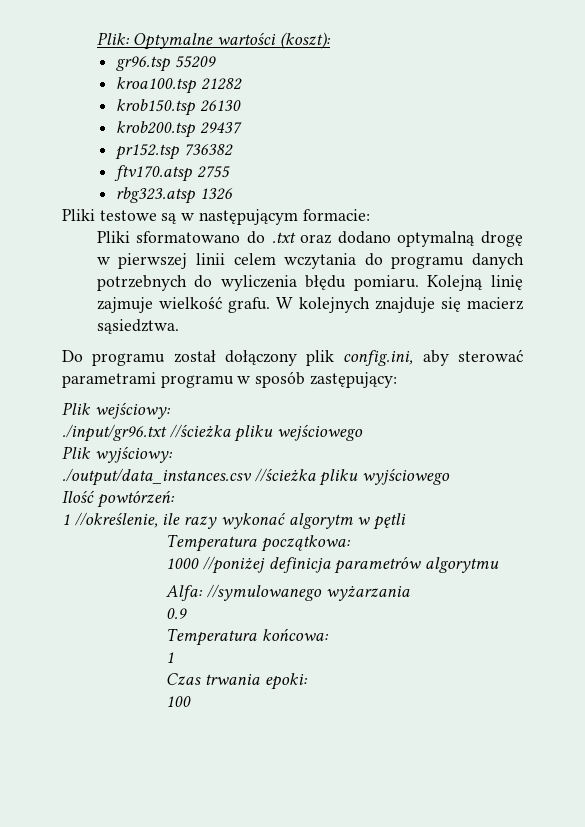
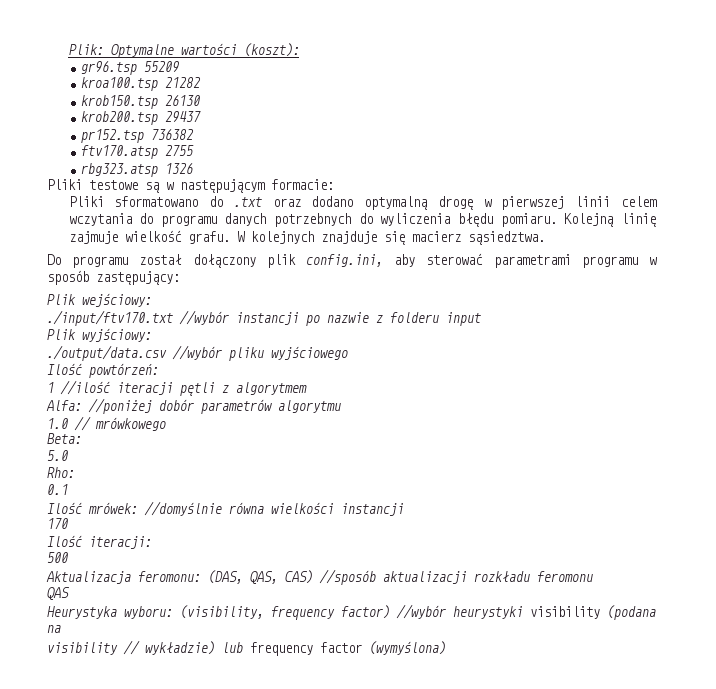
- ./input/gr96.txt //ścieżka pliku wejściowego
+ ./input/ftv170.txt //wybór instancji po nazwie z folderu input
- ./output/data_instances.csv //ścieżka pliku wyjściowego
+ ./output/data.csv //wybór pliku wyjściowego
- 1 //określenie, ile razy wykonać algorytm w pętli
- Temperatura początkowa:
- 1000 //poniżej definicja parametrów algorytmu
- Alfa: //symulowanego wyżarzania
- 0.9
- Temperatura końcowa:
- 1
- Czas trwania epoki:
- 100
+ 1 //ilość iteracji pętli z algorytmem
+ Alfa: //poniżej dobór parametrów algorytmu
+ 1.0 // mrówkowego
+ Beta:
+ 5.0
+ Rho:
+ 0.1
+ Ilość mrówek: //domyślnie równa wielkości instancji
+ 170
+ Ilość iteracji:
+ 500
+ Aktualizacja feromonu: (DAS, QAS, CAS) //sposób aktualizacji rozkładu feromonu
+ QAS
+ Heurystyka wyboru: (visibility, frequency factor) //wybór heurystyki visibility (podana na
+ visibility // wykładzie) lub frequency factor (wymyślona)

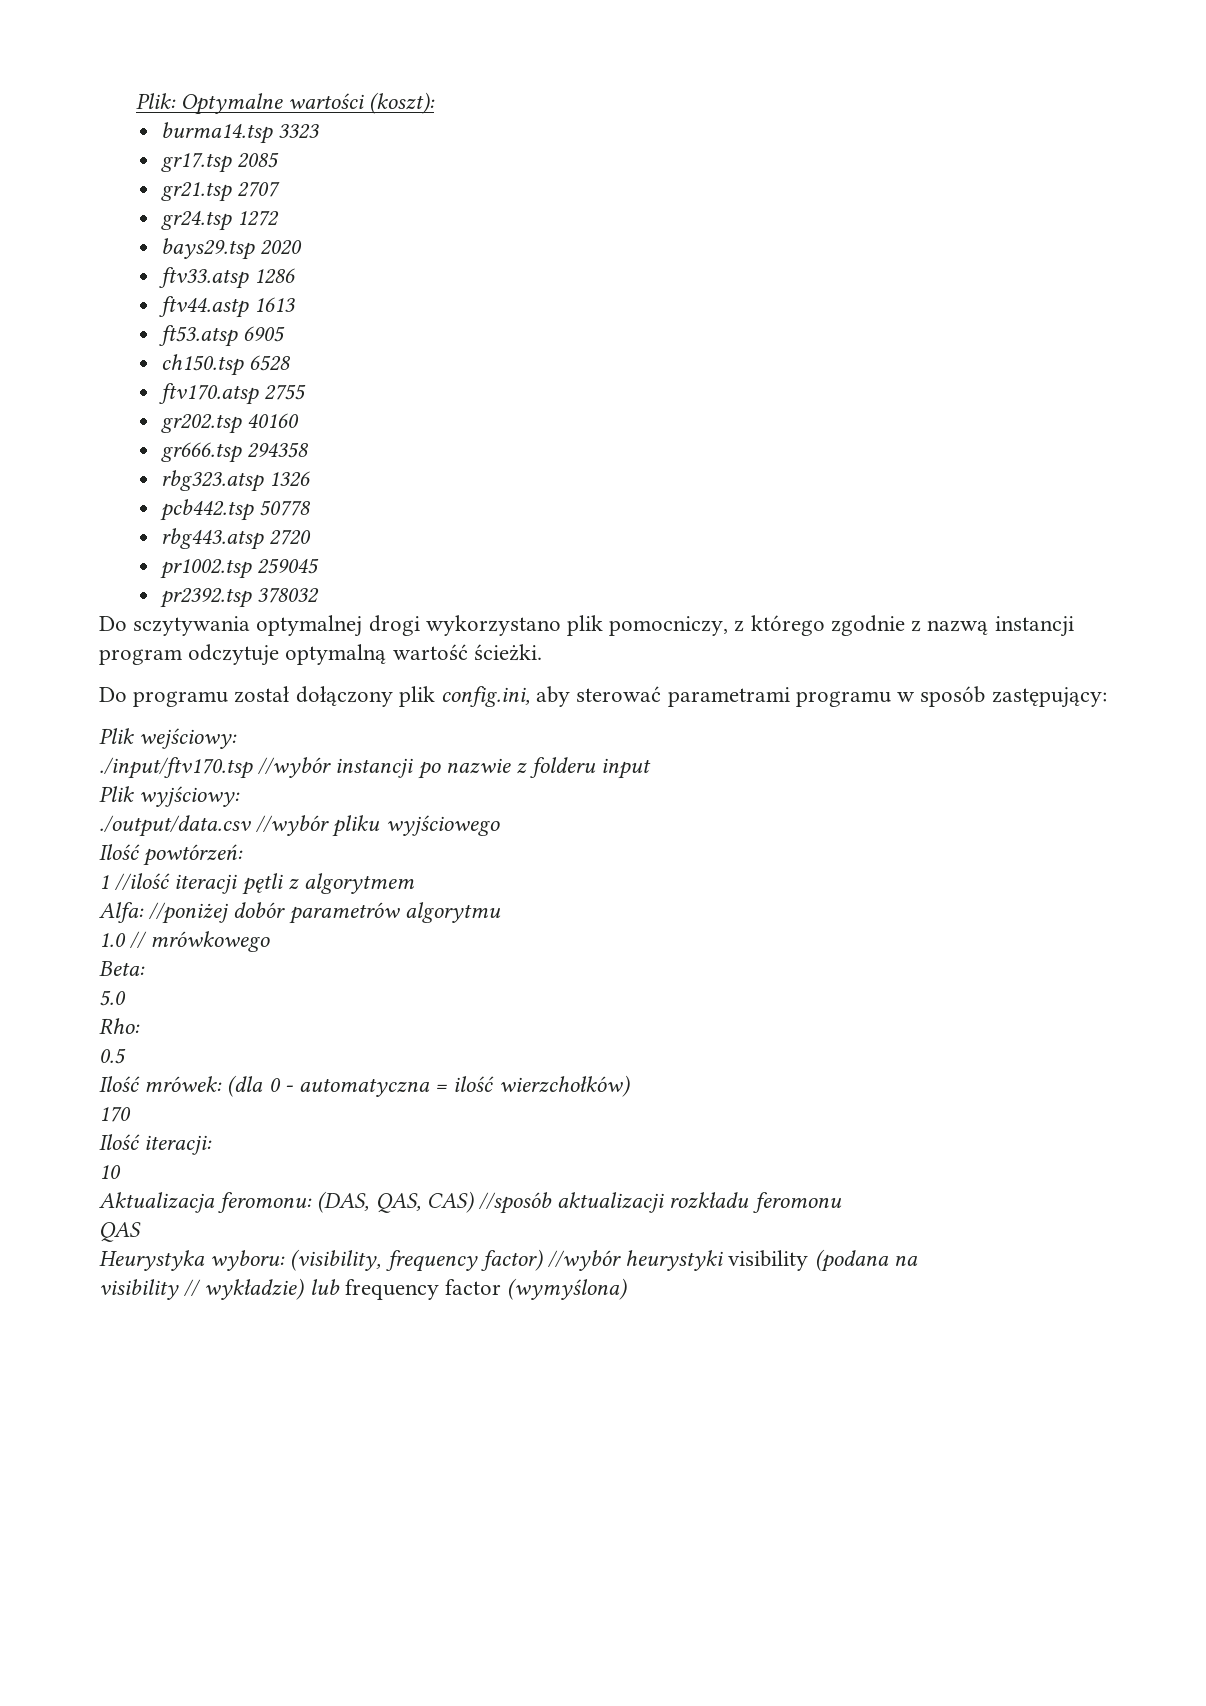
- gr96.tsp 55209
- kroa100.tsp 21282
- krob150.tsp 26130
- krob200.tsp 29437
- pr152.tsp 736382
+ burma14.tsp 3323
+ gr17.tsp 2085
+ gr21.tsp 2707
+ gr24.tsp 1272
+ bays29.tsp 2020
+ ftv33.atsp 1286
+ ftv44.astp 1613
+ ft53.atsp 6905
+ ch150.tsp 6528
  ftv170.atsp 2755
+ gr202.tsp 40160
+ gr666.tsp 294358
  rbg323.atsp 1326
- Pliki testowe są w następującym formacie:
- Pliki sformatowano do .txt oraz dodano optymalną drogę w pierwszej linii celem wczytania do programu danych potrzebnych do wyliczenia błędu pomiaru. Kolejną linię zajmuje wielkość grafu. W kolejnych znajduje się macierz sąsiedztwa.
+ pcb442.tsp 50778
+ rbg443.atsp 2720
+ pr1002.tsp 259045
+ pr2392.tsp 378032
+ Do sczytywania optymalnej drogi wykorzystano plik pomocniczy, z którego zgodnie z nazwą instancji program odczytuje optymalną wartość ścieżki.
- ./input/ftv170.txt //wybór instancji po nazwie z folderu input
+ ./input/ftv170.tsp //wybór instancji po nazwie z folderu input
- 0.1
+ 0.5
- Ilość mrówek: //domyślnie równa wielkości instancji
+ Ilość mrówek: (dla 0 - automatyczna = ilość wierzchołków)
- 500
+ 10

